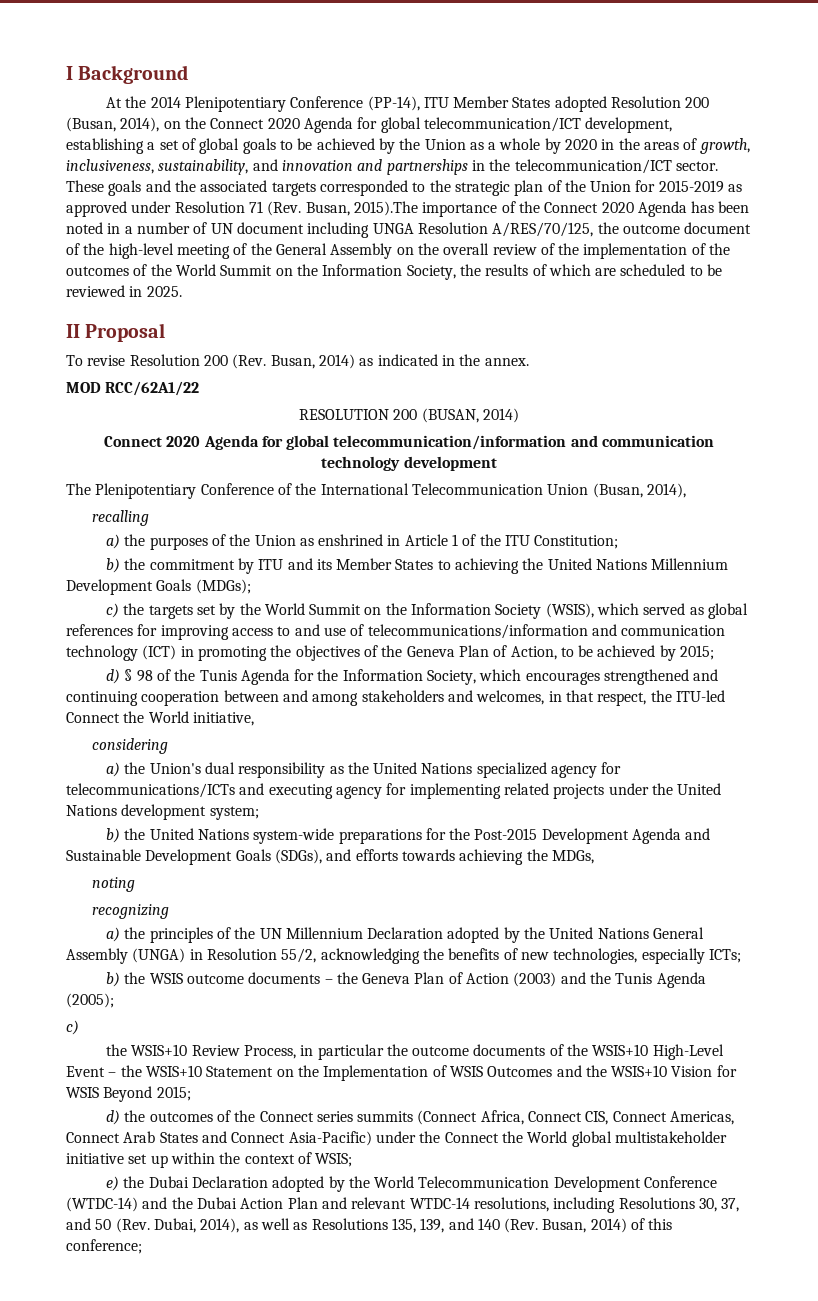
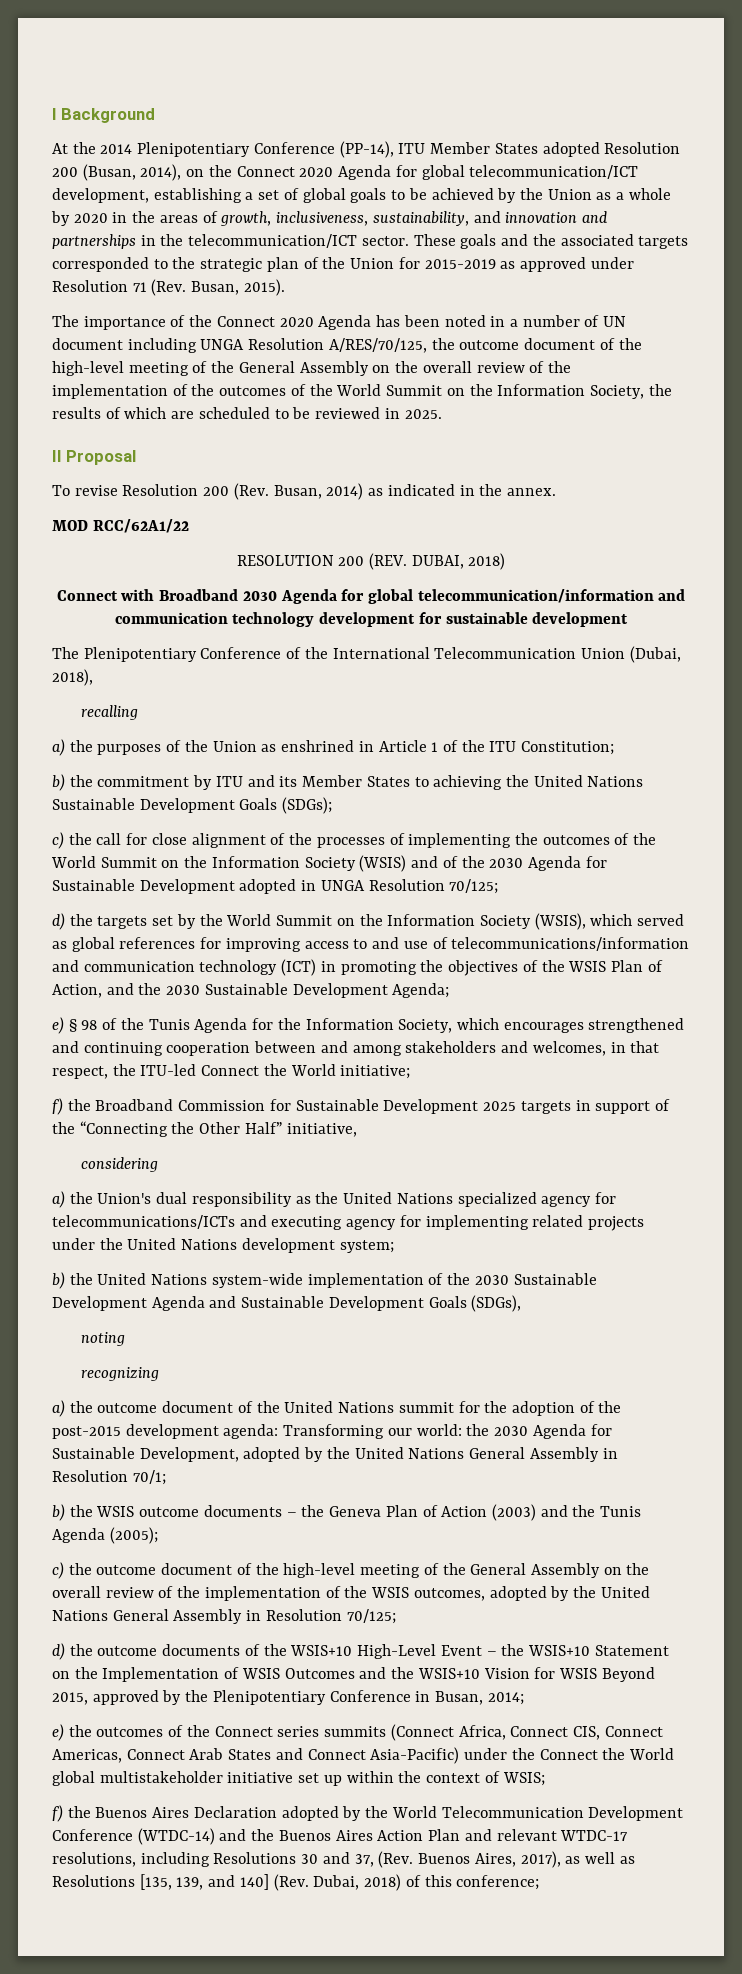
- These goals and the associated targets corresponded to the strategic plan of the Union for 2015-2019 as approved under Resolution 71 (Rev. Busan, 2015).The importance of the Connect 2020 Agenda has been noted in a number of UN document including UNGA Resolution A/RES/70/125, the outcome document of the high-level meeting of the General Assembly on the overall review of the implementation of the outcomes of the World Summit on the Information Society, the results of which are scheduled to be reviewed in 2025.
+ These goals and the associated targets corresponded to the strategic plan of the Union for 2015-2019 as approved under Resolution 71 (Rev. Busan, 2015).
+ The importance of the Connect 2020 Agenda has been noted in a number of UN document including UNGA Resolution A/RES/70/125, the outcome document of the high-level meeting of the General Assembly on the overall review of the implementation of the outcomes of the World Summit on the Information Society, the results of which are scheduled to be reviewed in 2025.
- RESOLUTION 200 (BUSAN, 2014)
- Connect 2020 Agenda for global telecommunication/information and communication technology development
+ RESOLUTION 200 (REV. DUBAI, 2018)
+ Connect with Broadband 2030 Agenda for global telecommunication/information and communication technology development for sustainable development
- The Plenipotentiary Conference of the International Telecommunication Union (Busan, 2014),
+ The Plenipotentiary Conference of the International Telecommunication Union (Dubai, 2018),
- b) the commitment by ITU and its Member States to achieving the United Nations Millennium Development Goals (MDGs);
- c) the targets set by the World Summit on the Information Society (WSIS), which served as global references for improving access to and use of telecommunications/information and communication technology (ICT) in promoting the objectives of the Geneva Plan of Action, to be achieved by 2015;
- d) § 98 of the Tunis Agenda for the Information Society, which encourages strengthened and continuing cooperation between and among stakeholders and welcomes, in that respect, the ITU-led Connect the World initiative,
+ b) the commitment by ITU and its Member States to achieving the United Nations Sustainable Development Goals (SDGs);
+ c) the call for close alignment of the processes of implementing the outcomes of the World Summit on the Information Society (WSIS) and of the 2030 Agenda for Sustainable Development adopted in UNGA Resolution 70/125;
+ d) the targets set by the World Summit on the Information Society (WSIS), which served as global references for improving access to and use of telecommunications/information and communication technology (ICT) in promoting the objectives of the WSIS Plan of Action, and the 2030 Sustainable Development Agenda;
+ e) § 98 of the Tunis Agenda for the Information Society, which encourages strengthened and continuing cooperation between and among stakeholders and welcomes, in that respect, the ITU-led Connect the World initiative;
+ f) the Broadband Commission for Sustainable Development 2025 targets in support of the “Connecting the Other Half” initiative,
- b) the United Nations system-wide preparations for the Post-2015 Development Agenda and Sustainable Development Goals (SDGs), and efforts towards achieving the MDGs,
+ b) the United Nations system-wide implementation of the 2030 Sustainable Development Agenda and Sustainable Development Goals (SDGs),
  noting
  recognizing
- a) the principles of the UN Millennium Declaration adopted by the United Nations General Assembly (UNGA) in Resolution 55/2, acknowledging the benefits of new technologies, especially ICTs;
+ a) the outcome document of the United Nations summit for the adoption of the post-2015 development agenda: Transforming our world: the 2030 Agenda for Sustainable Development, adopted by the United Nations General Assembly in Resolution 70/1;
  b) the WSIS outcome documents – the Geneva Plan of Action (2003) and the Tunis Agenda (2005);
- c)
- the WSIS+10 Review Process, in particular the outcome documents of the WSIS+10 High-Level Event – the WSIS+10 Statement on the Implementation of WSIS Outcomes and the WSIS+10 Vision for WSIS Beyond 2015;
- d) the outcomes of the Connect series summits (Connect Africa, Connect CIS, Connect Americas, Connect Arab States and Connect Asia-Pacific) under the Connect the World global multistakeholder initiative set up within the context of WSIS;
+ c) the outcome document of the high-level meeting of the General Assembly on the overall review of the implementation of the WSIS outcomes, adopted by the United Nations General Assembly in Resolution 70/125;
+ d) the outcome documents of the WSIS+10 High-Level Event – the WSIS+10 Statement on the Implementation of WSIS Outcomes and the WSIS+10 Vision for WSIS Beyond 2015, approved by the Plenipotentiary Conference in Busan, 2014;
+ e) the outcomes of the Connect series summits (Connect Africa, Connect CIS, Connect Americas, Connect Arab States and Connect Asia-Pacific) under the Connect the World global multistakeholder initiative set up within the context of WSIS;
- e) the Dubai Declaration adopted by the World Telecommunication Development Conference (WTDC-14) and the Dubai Action Plan and relevant WTDC-14 resolutions, including Resolutions 30, 37, and 50 (Rev. Dubai, 2014), as well as Resolutions 135, 139, and 140 (Rev. Busan, 2014) of this conference;
+ f) the Buenos Aires Declaration adopted by the World Telecommunication Development Conference (WTDC-14) and the Buenos Aires Action Plan and relevant WTDC-17 resolutions, including Resolutions 30 and 37, (Rev. Buenos Aires, 2017), as well as Resolutions [135, 139, and 140] (Rev. Dubai, 2018) of this conference;

